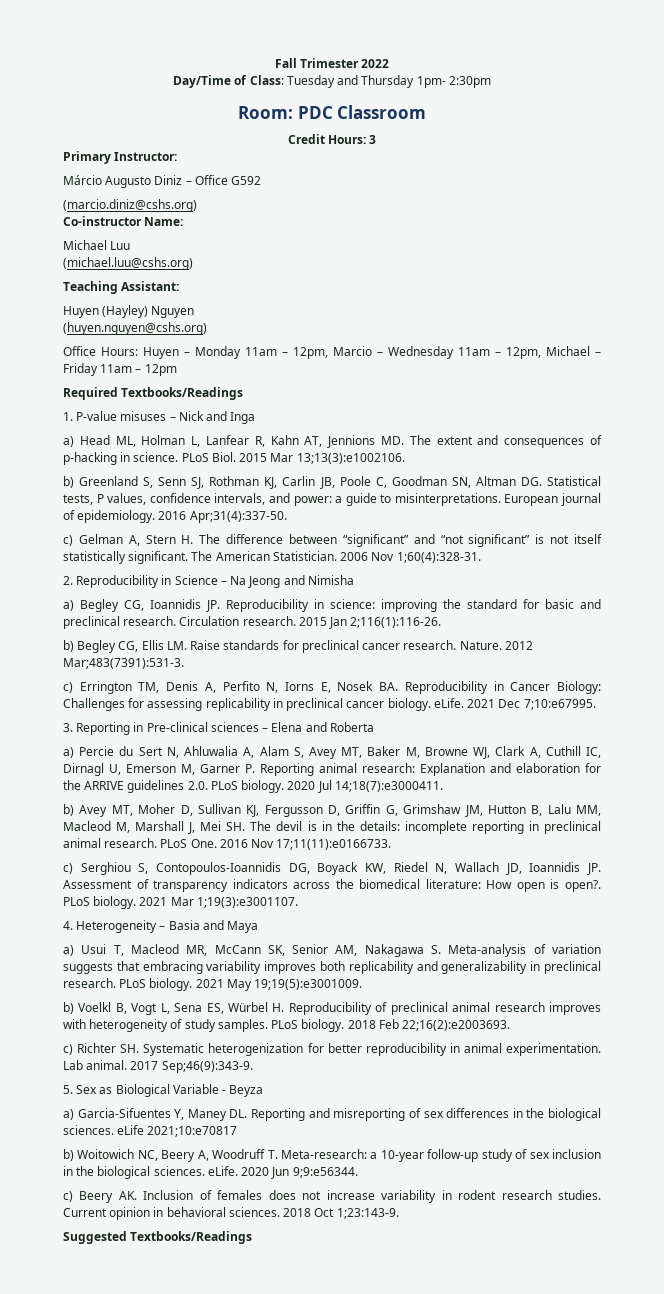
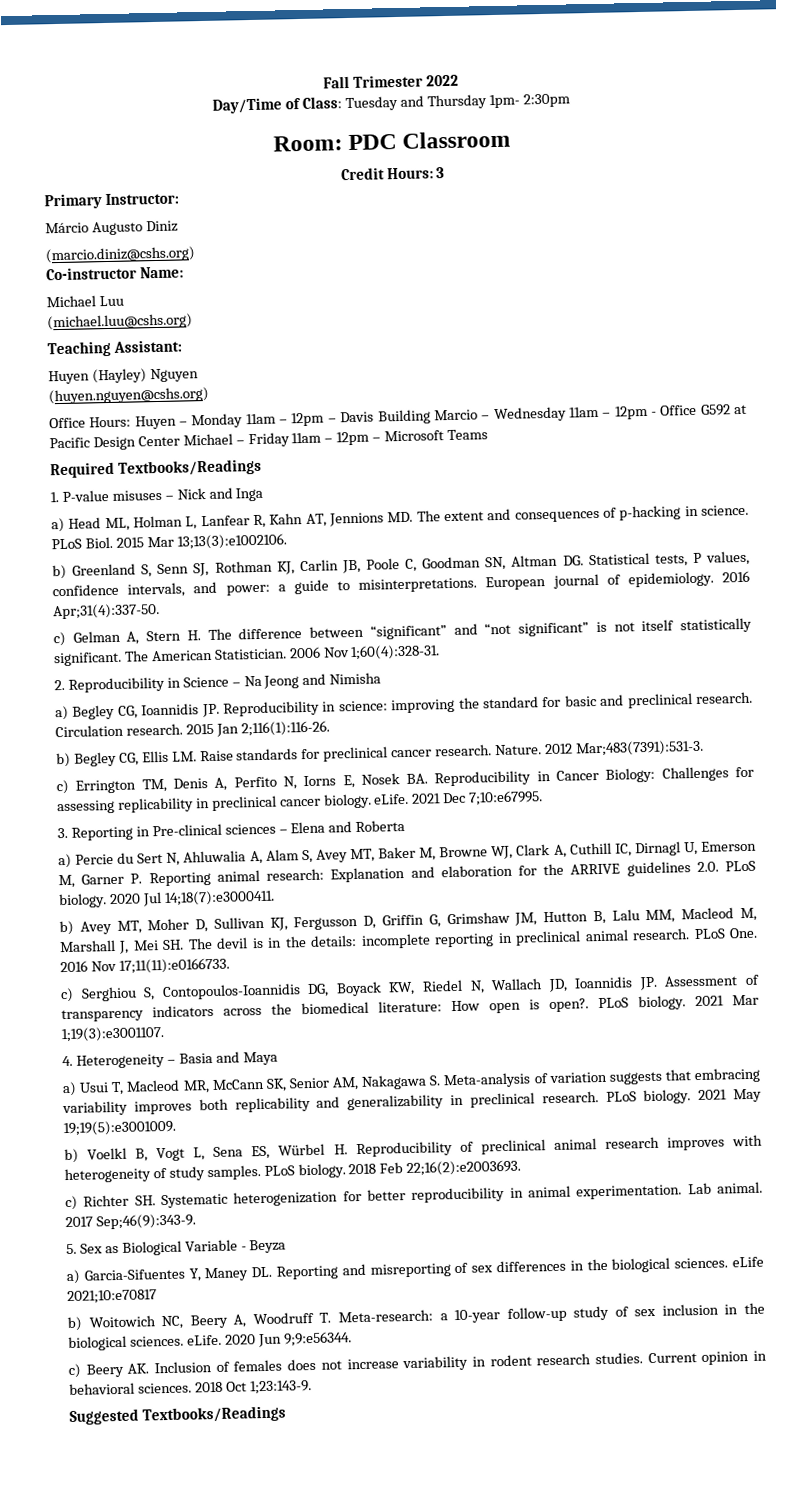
- Márcio Augusto Diniz – Office G592
+ Márcio Augusto Diniz
- Office Hours: Huyen – Monday 11am – 12pm, Marcio – Wednesday 11am – 12pm, Michael – Friday 11am – 12pm
+ Office Hours: Huyen – Monday 11am – 12pm – Davis Building Marcio – Wednesday 11am – 12pm - Office G592 at Pacific Design Center Michael – Friday 11am – 12pm – Microsoft Teams

